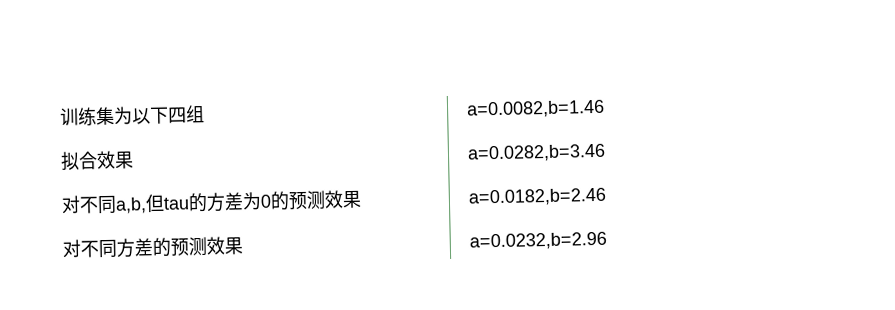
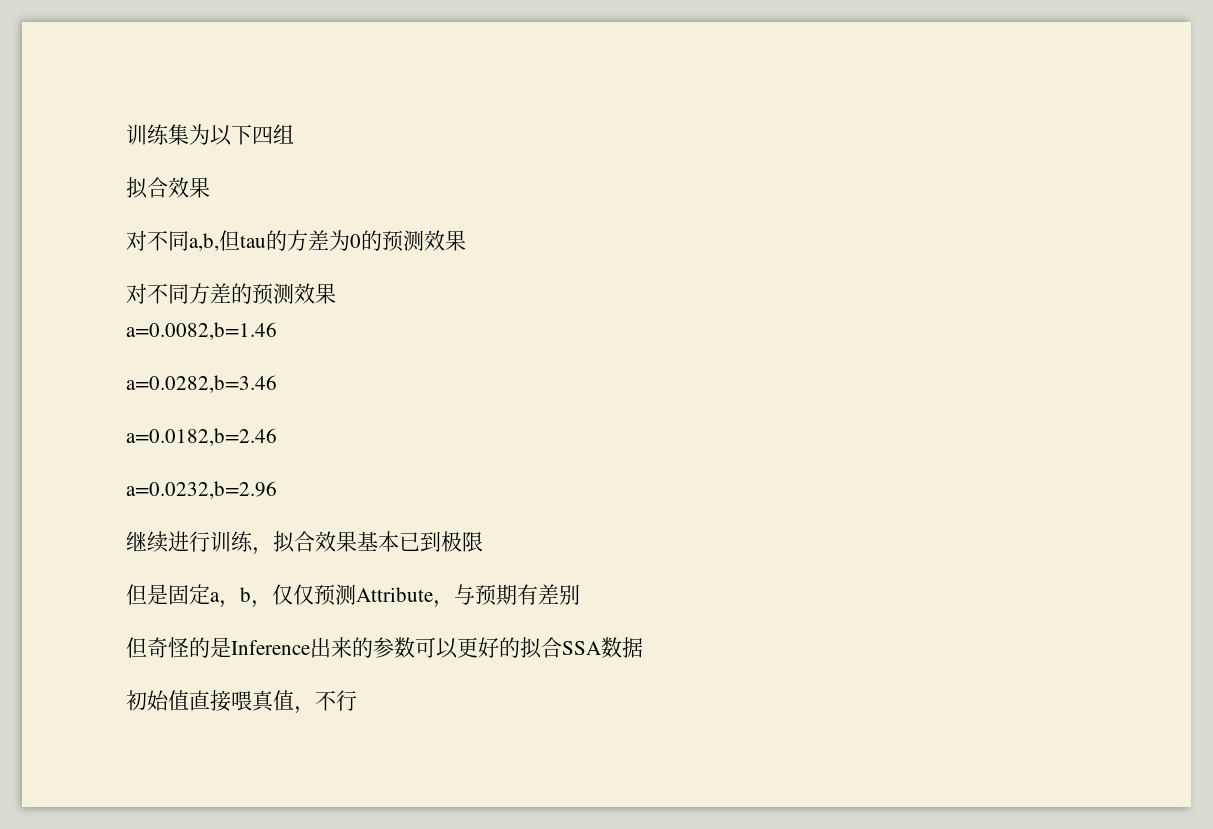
+ 继续进行训练，拟合效果基本已到极限
+ 但是固定a，b，仅仅预测Attribute，与预期有差别
+ 但奇怪的是Inference出来的参数可以更好的拟合SSA数据
+ 初始值直接喂真值，不行

